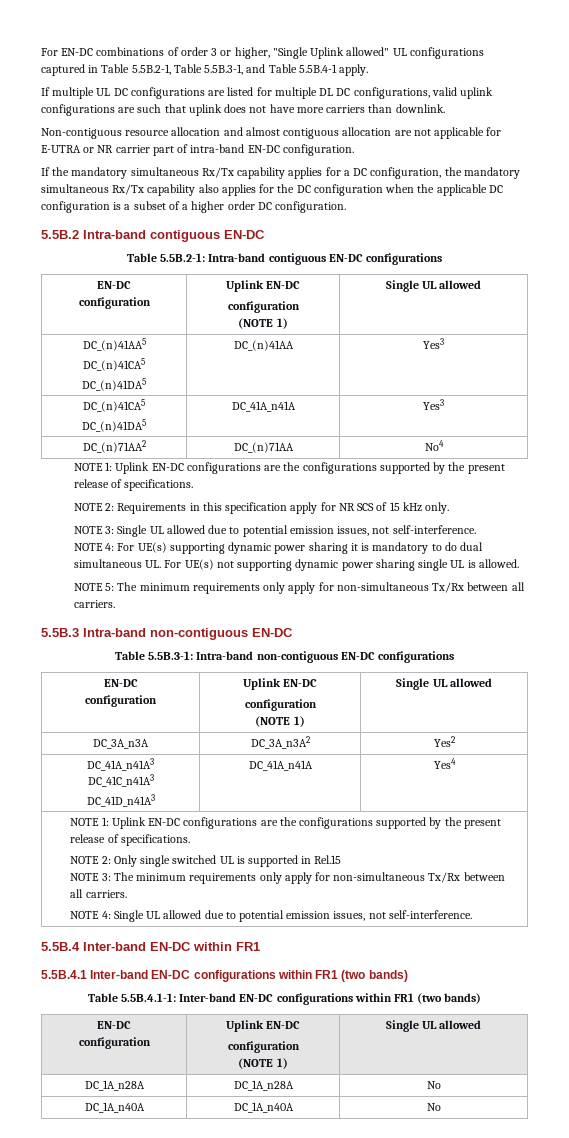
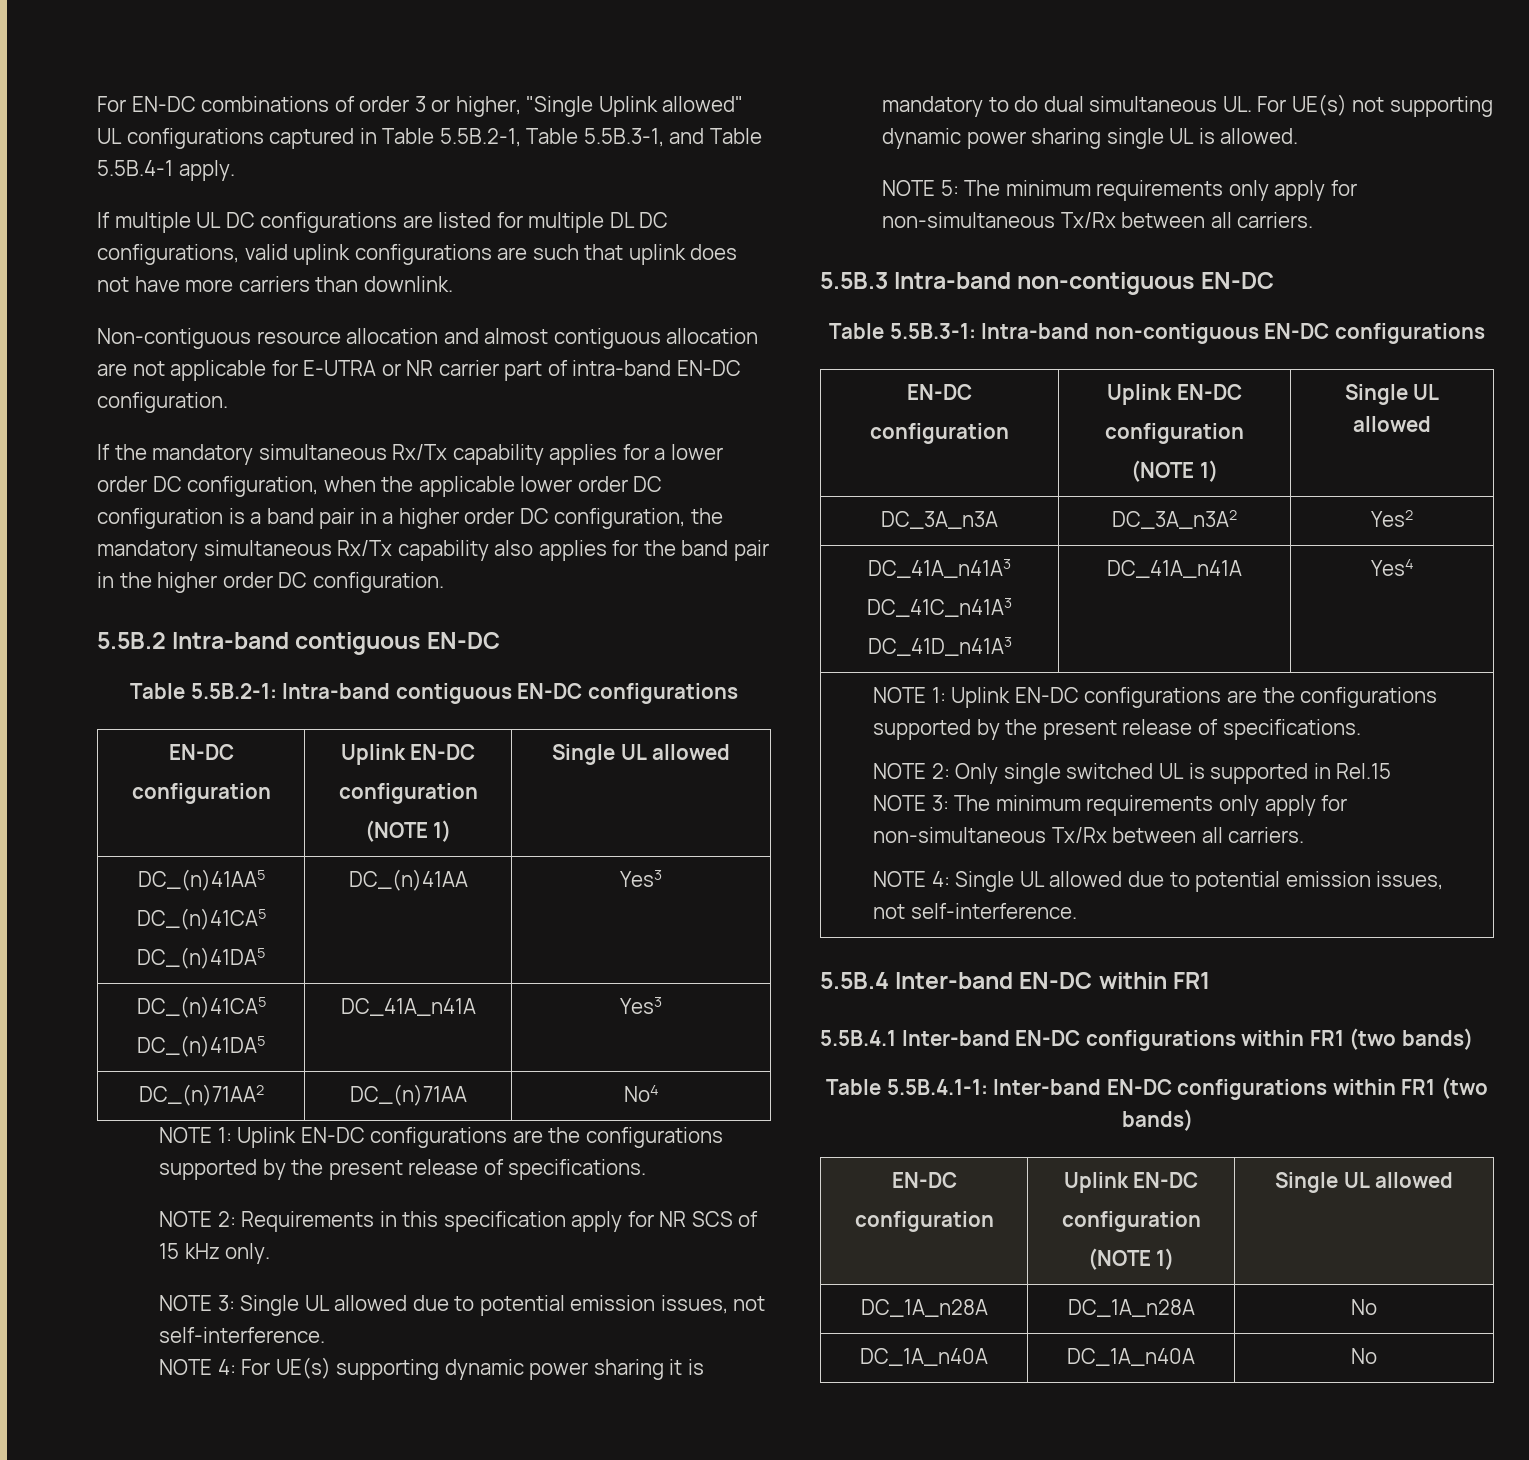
- If the mandatory simultaneous Rx/Tx capability applies for a DC configuration, the mandatory simultaneous Rx/Tx capability also applies for the DC configuration when the applicable DC configuration is a subset of a higher order DC configuration.
+ If the mandatory simultaneous Rx/Tx capability applies for a lower order DC configuration, when the applicable lower order DC configuration is a band pair in a higher order DC configuration, the mandatory simultaneous Rx/Tx capability also applies for the band pair in the higher order DC configuration.

